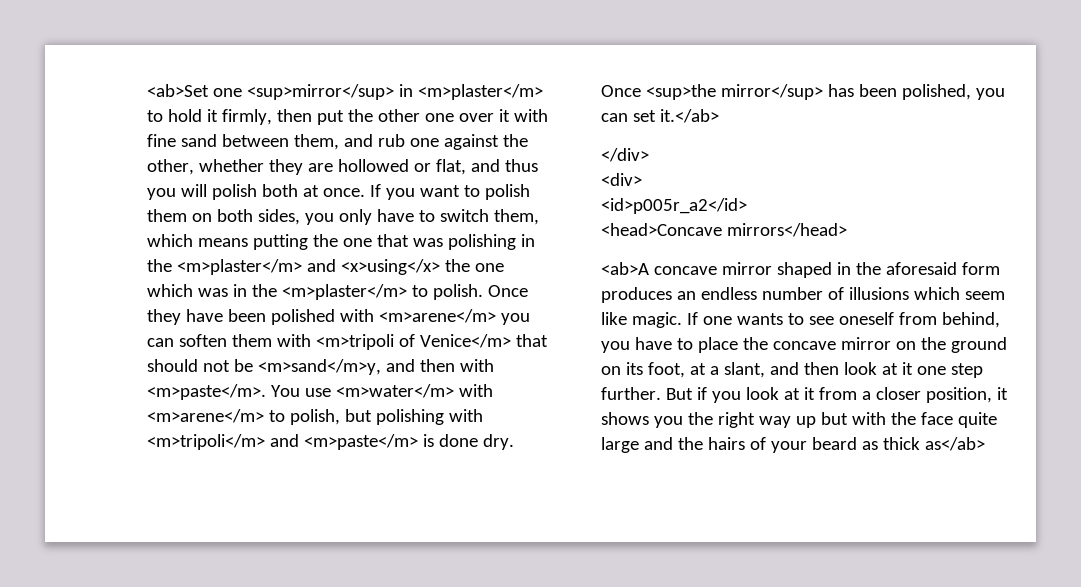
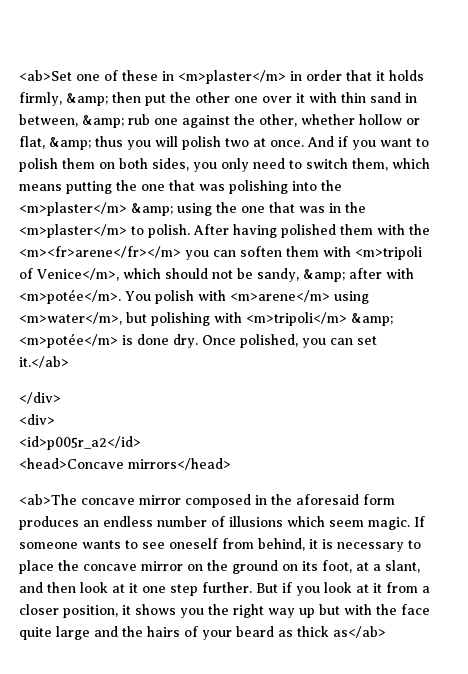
- <ab>Set one <sup>mirror</sup> in <m>plaster</m> to hold it firmly, then put the other one over it with fine sand between them, and rub one against the other, whether they are hollowed or flat, and thus you will polish both at once.
+ <ab>Set one of these in <m>plaster</m> in order that it holds firmly, &amp; then put the other one over it with thin sand in between, &amp; rub one against the other, whether hollow or flat, &amp; thus you will polish two at once.
- If you want to polish them on both sides, you only have to switch them, which means putting the one that was polishing in the <m>plaster</m> and <x>using</x> the one which was in the <m>plaster</m> to polish.
+ And if you want to polish them on both sides, you only need to switch them, which means putting the one that was polishing into the <m>plaster</m> &amp; using the one that was in the <m>plaster</m> to polish.
- Once they have been polished with <m>arene</m> you can soften them with <m>tripoli of Venice</m> that should not be <m>sand</m>y, and then with <m>paste</m>. You use <m>water</m> with <m>arene</m> to polish, but polishing with <m>tripoli</m> and <m>paste</m> is done dry.
+ After having polished them with the <m><fr>arene</fr></m> you can soften them with <m>tripoli of Venice</m>, which should not be sandy, &amp; after with <m>potée</m>. You polish with <m>arene</m> using <m>water</m>, but polishing with <m>tripoli</m> &amp; <m>potée</m> is done dry.
- Once <sup>the mirror</sup> has been polished, you can set it.</ab>
+ Once polished, you can set it.</ab>
- <ab>A concave mirror shaped in the aforesaid form produces an endless number of illusions which seem like magic.
+ <ab>The concave mirror composed in the aforesaid form produces an endless number of illusions which seem magic.
- If one wants to see oneself from behind, you have to place the concave mirror on the ground on its foot, at a slant, and then look at it one step further.
+ If someone wants to see oneself from behind, it is necessary to place the concave mirror on the ground on its foot, at a slant, and then look at it one step further.

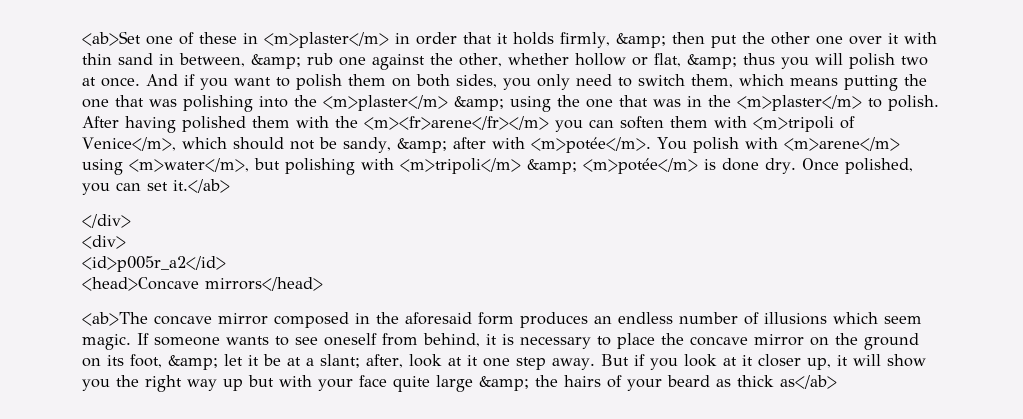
- If someone wants to see oneself from behind, it is necessary to place the concave mirror on the ground on its foot, at a slant, and then look at it one step further.
+ If someone wants to see oneself from behind, it is necessary to place the concave mirror on the ground on its foot, &amp; let it be at a slant; after, look at it one step away.
- But if you look at it from a closer position, it shows you the right way up but with the face quite large and the hairs of your beard as thick as</ab>
+ But if you look at it closer up, it will show you the right way up but with your face quite large &amp; the hairs of your beard as thick as</ab>

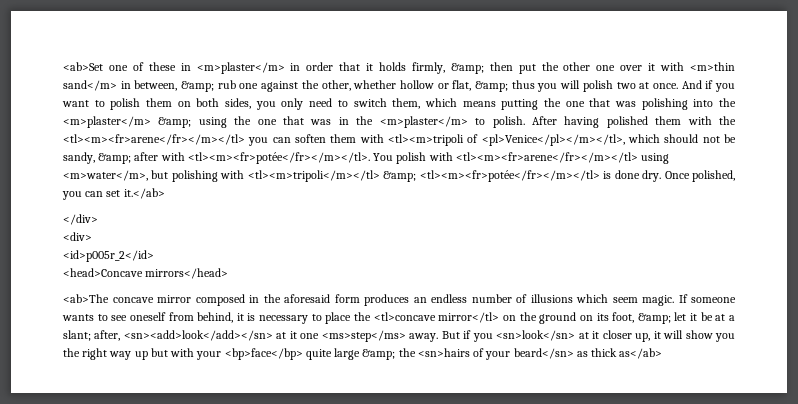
- <ab>Set one of these in <m>plaster</m> in order that it holds firmly, &amp; then put the other one over it with thin sand in between, &amp; rub one against the other, whether hollow or flat, &amp; thus you will polish two at once.
+ <ab>Set one of these in <m>plaster</m> in order that it holds firmly, &amp; then put the other one over it with <m>thin sand</m> in between, &amp; rub one against the other, whether hollow or flat, &amp; thus you will polish two at once.
- After having polished them with the <m><fr>arene</fr></m> you can soften them with <m>tripoli of Venice</m>, which should not be sandy, &amp; after with <m>potée</m>.
+ After having polished them with the <tl><m><fr>arene</fr></m></tl> you can soften them with <tl><m>tripoli of <pl>Venice</pl></m></tl>, which should not be sandy, &amp; after with <tl><m><fr>potée</fr></m></tl>.
- You polish with <m>arene</m> using <m>water</m>, but polishing with <m>tripoli</m> &amp; <m>potée</m> is done dry.
+ You polish with <tl><m><fr>arene</fr></m></tl> using <m>water</m>, but polishing with <tl><m>tripoli</m></tl> &amp; <tl><m><fr>potée</fr></m></tl> is done dry.
- <id>p005r_a2</id>
+ <id>p005r_2</id>
- If someone wants to see oneself from behind, it is necessary to place the concave mirror on the ground on its foot, &amp; let it be at a slant; after, look at it one step away.
+ If someone wants to see oneself from behind, it is necessary to place the <tl>concave mirror</tl> on the ground on its foot, &amp; let it be at a slant; after, <sn><add>look</add></sn> at it one <ms>step</ms> away.
- But if you look at it closer up, it will show you the right way up but with your face quite large &amp; the hairs of your beard as thick as</ab>
+ But if you <sn>look</sn> at it closer up, it will show you the right way up but with your <bp>face</bp> quite large &amp; the <sn>hairs of your beard</sn> as thick as</ab>

